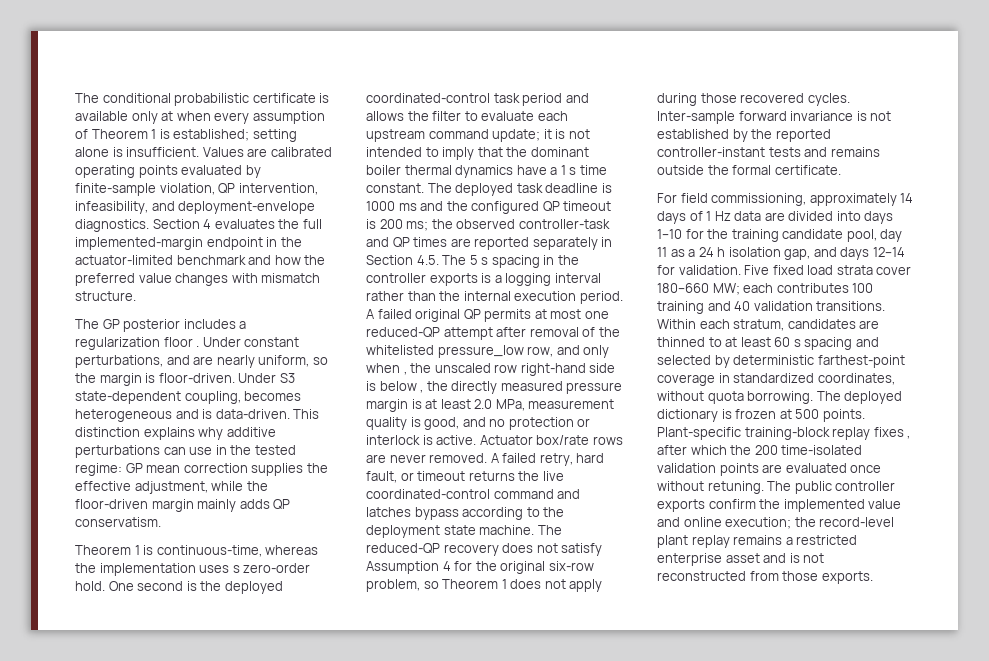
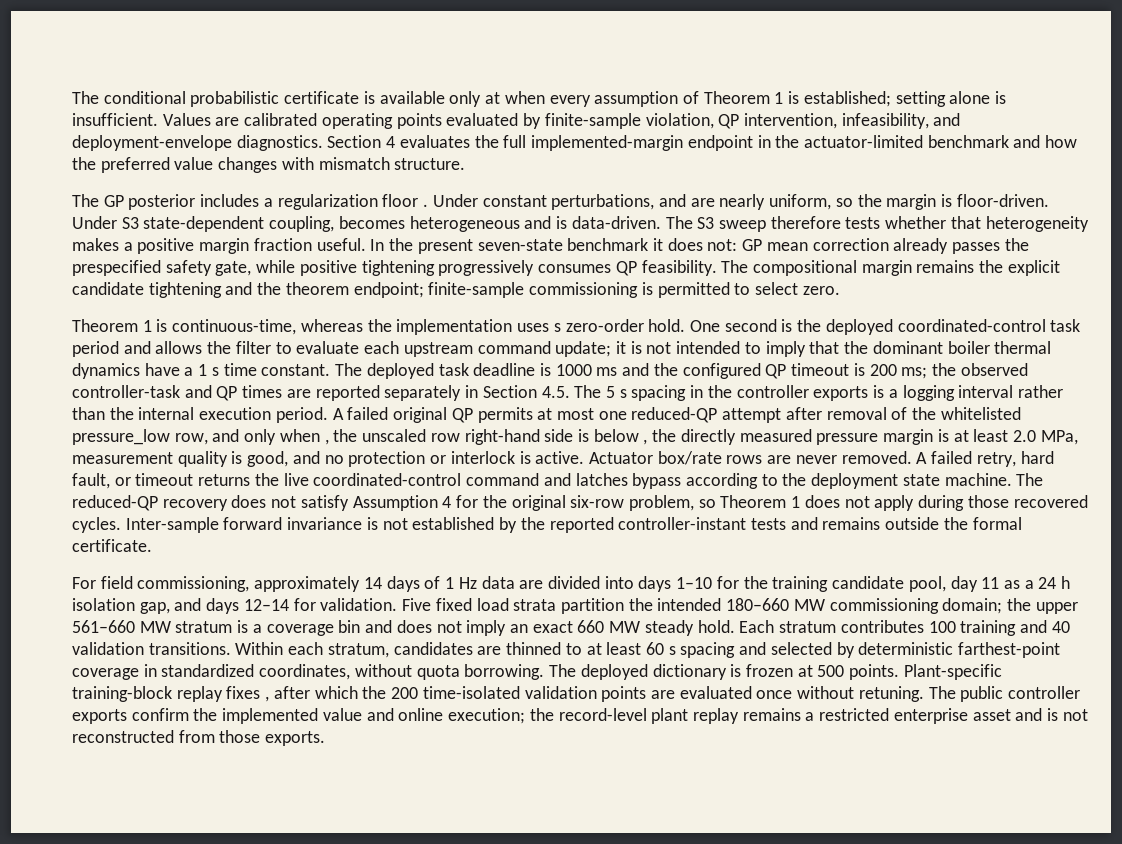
- This distinction explains why additive perturbations can use in the tested regime: GP mean correction supplies the effective adjustment, while the floor-driven margin mainly adds QP conservatism.
+ The S3 sweep therefore tests whether that heterogeneity makes a positive margin fraction useful. In the present seven-state benchmark it does not: GP mean correction already passes the prespecified safety gate, while positive tightening progressively consumes QP feasibility. The compositional margin remains the explicit candidate tightening and the theorem endpoint; finite-sample commissioning is permitted to select zero.
- Five fixed load strata cover 180–660 MW; each contributes 100 training and 40 validation transitions.
+ Five fixed load strata partition the intended 180–660 MW commissioning domain; the upper 561–660 MW stratum is a coverage bin and does not imply an exact 660 MW steady hold. Each stratum contributes 100 training and 40 validation transitions.

